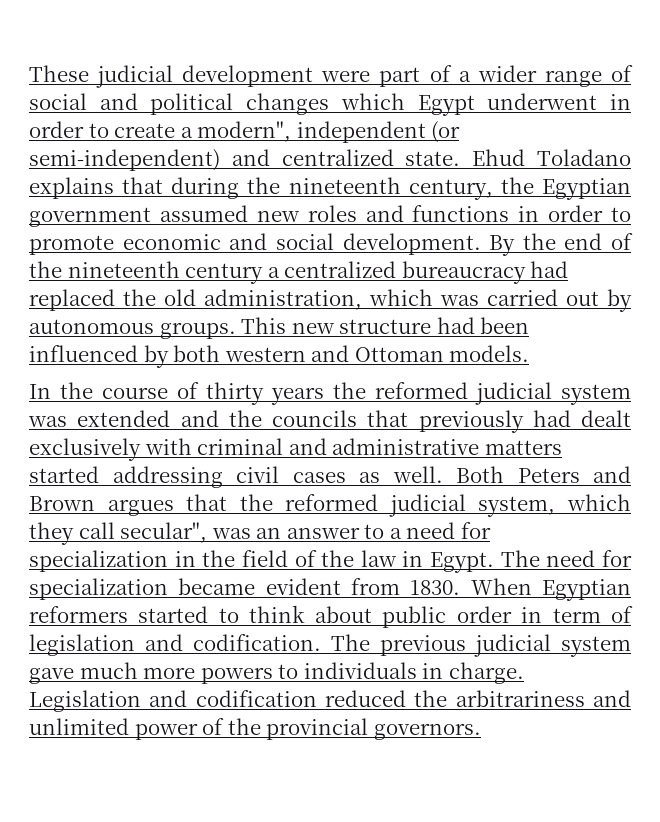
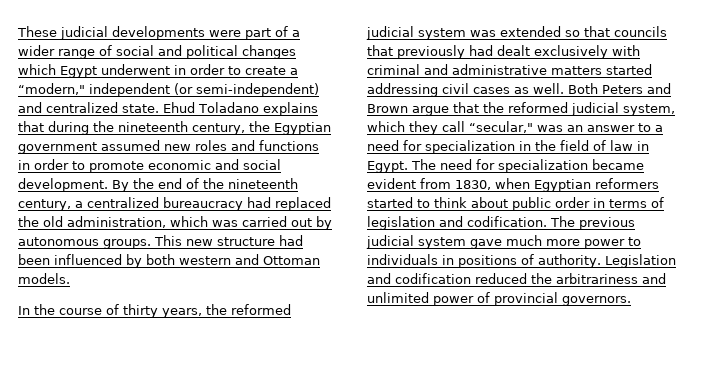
- These judicial development were part of a wider range of social and political changes which Egypt underwent in order to create a modern", independent (or semi-independent) and centralized state.
+ These judicial developments were part of a wider range of social and political changes which Egypt underwent in order to create a “modern," independent (or semi-independent) and centralized state.
- By the end of the nineteenth century a centralized bureaucracy had replaced the old administration, which was carried out by autonomous groups.
+ By the end of the nineteenth century, a centralized bureaucracy had replaced the old administration, which was carried out by autonomous groups.
- In the course of thirty years the reformed judicial system was extended and the councils that previously had dealt exclusively with criminal and administrative matters started addressing civil cases as well.
+ In the course of thirty years, the reformed judicial system was extended so that councils that previously had dealt exclusively with criminal and administrative matters started addressing civil cases as well.
- Both Peters and Brown argues that the reformed judicial system, which they call secular", was an answer to a need for specialization in the field of the law in Egypt.
+ Both Peters and Brown argue that the reformed judicial system, which they call “secular," was an answer to a need for specialization in the field of law in Egypt.
- The need for specialization became evident from 1830. When Egyptian reformers started to think about public order in term of legislation and codification.
+ The need for specialization became evident from 1830, when Egyptian reformers started to think about public order in terms of legislation and codification.
- The previous judicial system gave much more powers to individuals in charge.
+ The previous judicial system gave much more power to individuals in positions of authority.
- Legislation and codification reduced the arbitrariness and unlimited power of the provincial governors.
+ Legislation and codification reduced the arbitrariness and unlimited power of provincial governors.

